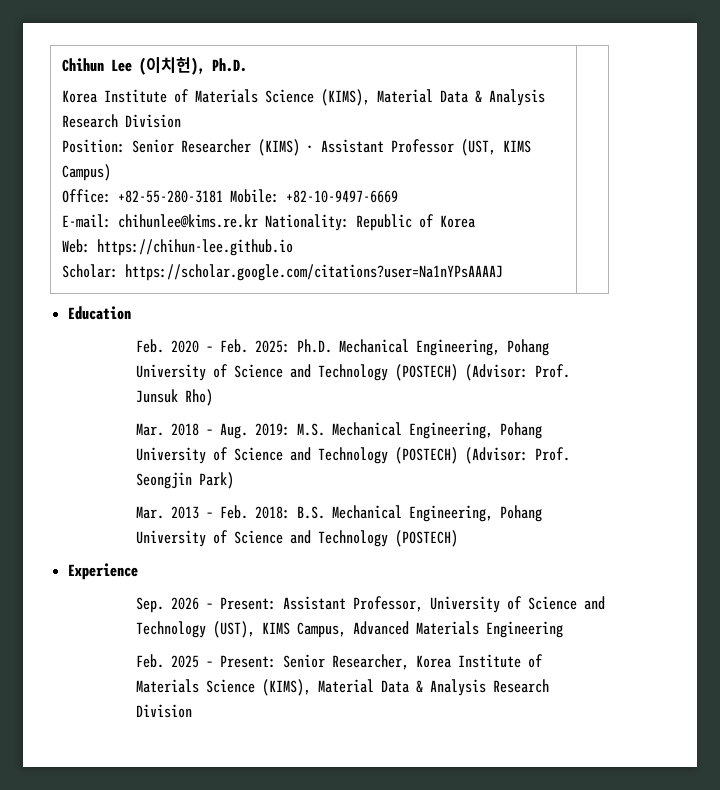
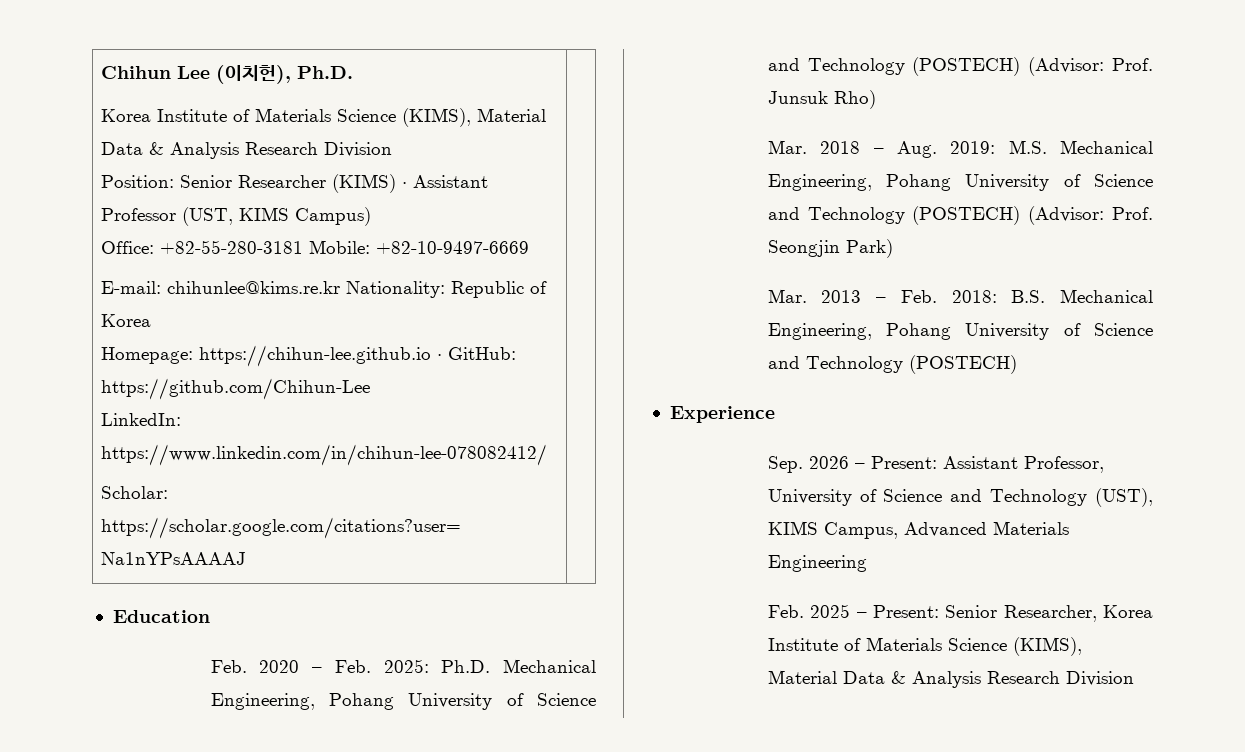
- Web: https://chihun-lee.github.io
+ Homepage: https://chihun-lee.github.io · GitHub: https://github.com/Chihun-Lee
+ LinkedIn: https://www.linkedin.com/in/chihun-lee-078082412/

